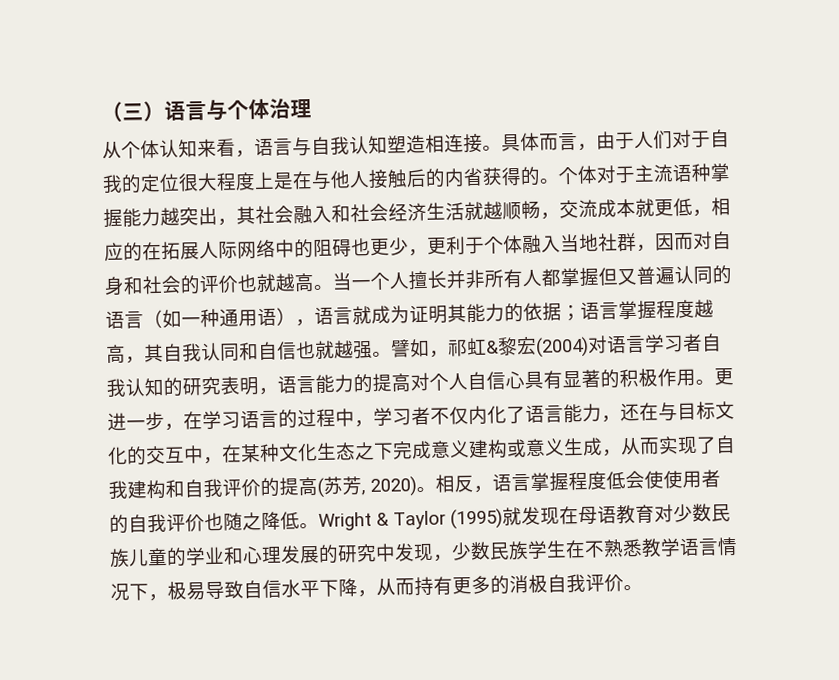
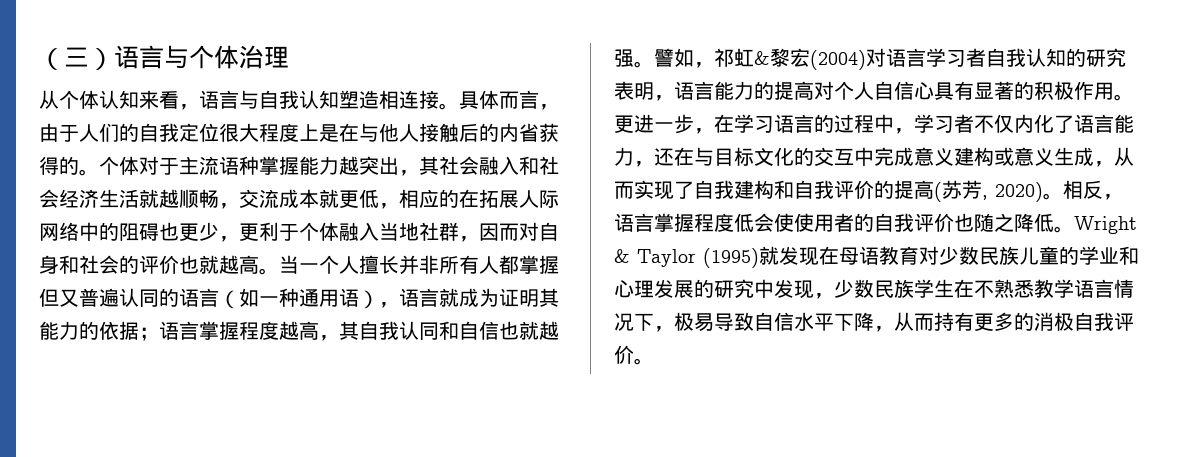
- 具体而言，由于人们对于自我的定位很大程度上是在与他人接触后的内省获得的。
+ 具体而言，由于人们的自我定位很大程度上是在与他人接触后的内省获得的。
- 更进一步，在学习语言的过程中，学习者不仅内化了语言能力，还在与目标文化的交互中，在某种文化生态之下完成意义建构或意义生成，从而实现了自我建构和自我评价的提高(苏芳, 2020)。
+ 更进一步，在学习语言的过程中，学习者不仅内化了语言能力，还在与目标文化的交互中完成意义建构或意义生成，从而实现了自我建构和自我评价的提高(苏芳, 2020)。

